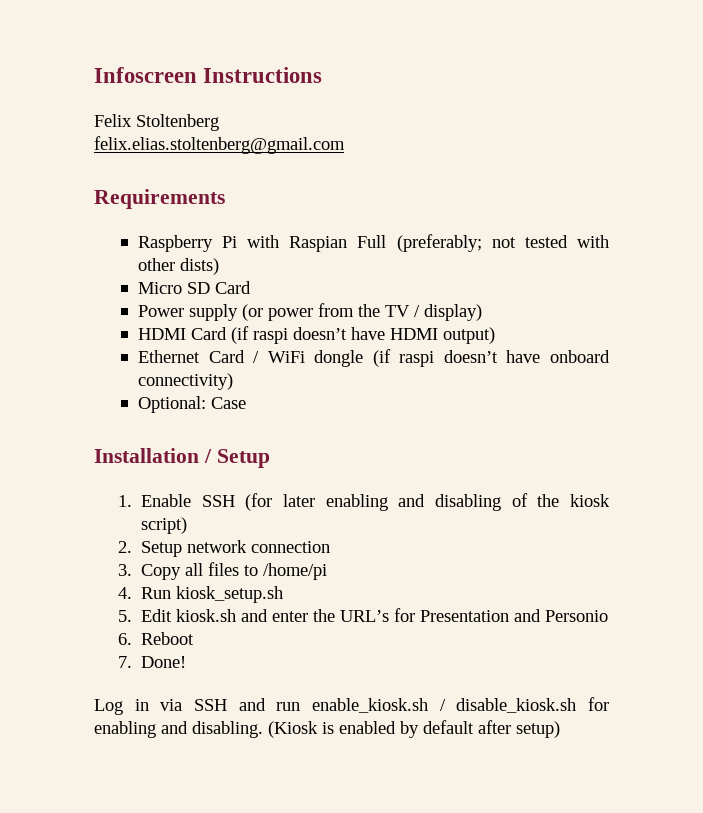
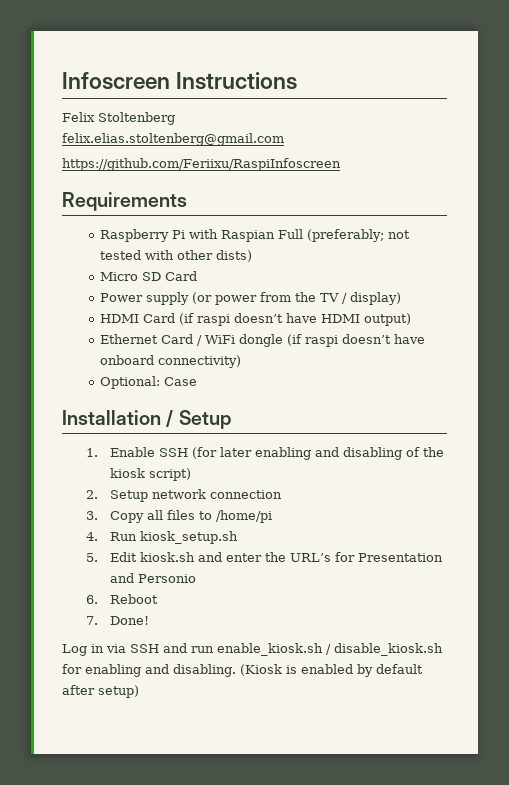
+ https://github.com/Feriixu/RaspiInfoscreen

